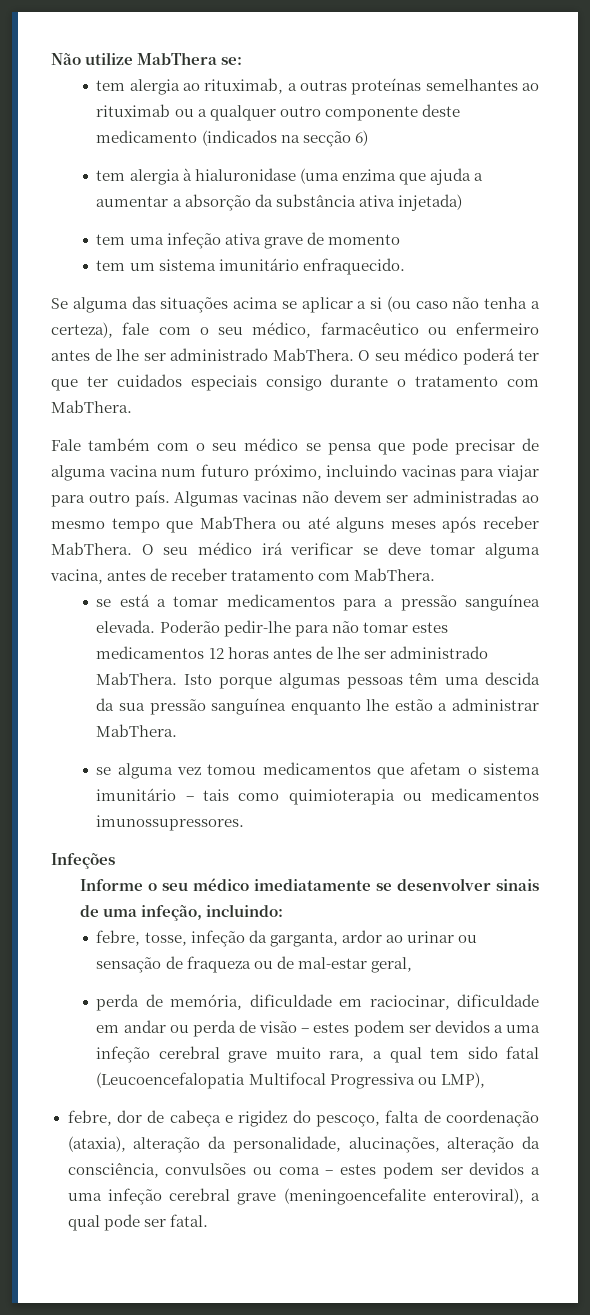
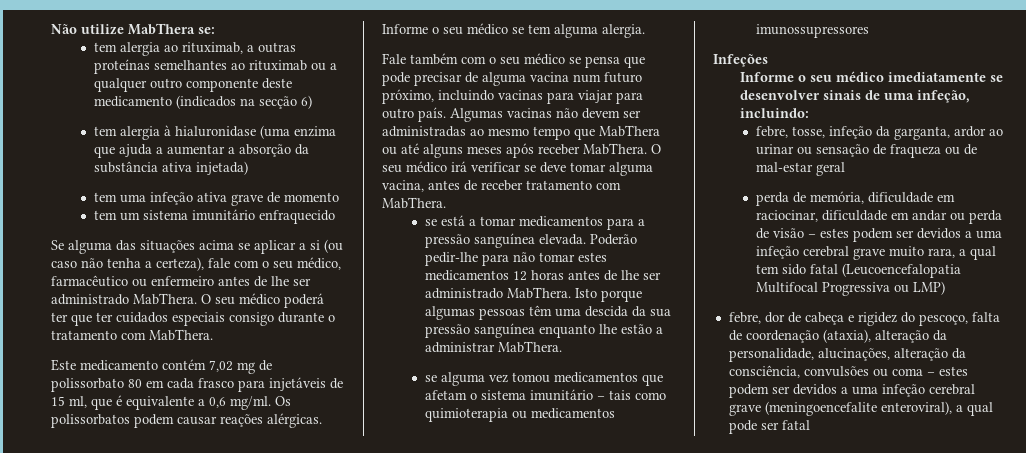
- tem um sistema imunitário enfraquecido.
+ tem um sistema imunitário enfraquecido
+ Este medicamento contém 7,02 mg de polissorbato 80 em cada frasco para injetáveis de 15 ml, que é equivalente a 0,6 mg/ml. Os polissorbatos podem causar reações alérgicas. Informe o seu médico se tem alguma alergia.
- se alguma vez tomou medicamentos que afetam o sistema imunitário – tais como quimioterapia ou medicamentos imunossupressores.
+ se alguma vez tomou medicamentos que afetam o sistema imunitário – tais como quimioterapia ou medicamentos imunossupressores
- febre, tosse, infeção da garganta, ardor ao urinar ou sensação de fraqueza ou de mal-estar geral,
+ febre, tosse, infeção da garganta, ardor ao urinar ou sensação de fraqueza ou de mal-estar geral
- perda de memória, dificuldade em raciocinar, dificuldade em andar ou perda de visão – estes podem ser devidos a uma infeção cerebral grave muito rara, a qual tem sido fatal (Leucoencefalopatia Multifocal Progressiva ou LMP),
+ perda de memória, dificuldade em raciocinar, dificuldade em andar ou perda de visão – estes podem ser devidos a uma infeção cerebral grave muito rara, a qual tem sido fatal (Leucoencefalopatia Multifocal Progressiva ou LMP)
- febre, dor de cabeça e rigidez do pescoço, falta de coordenação (ataxia), alteração da personalidade, alucinações, alteração da consciência, convulsões ou coma – estes podem ser devidos a uma infeção cerebral grave (meningoencefalite enteroviral), a qual pode ser fatal.
+ febre, dor de cabeça e rigidez do pescoço, falta de coordenação (ataxia), alteração da personalidade, alucinações, alteração da consciência, convulsões ou coma – estes podem ser devidos a uma infeção cerebral grave (meningoencefalite enteroviral), a qual pode ser fatal

